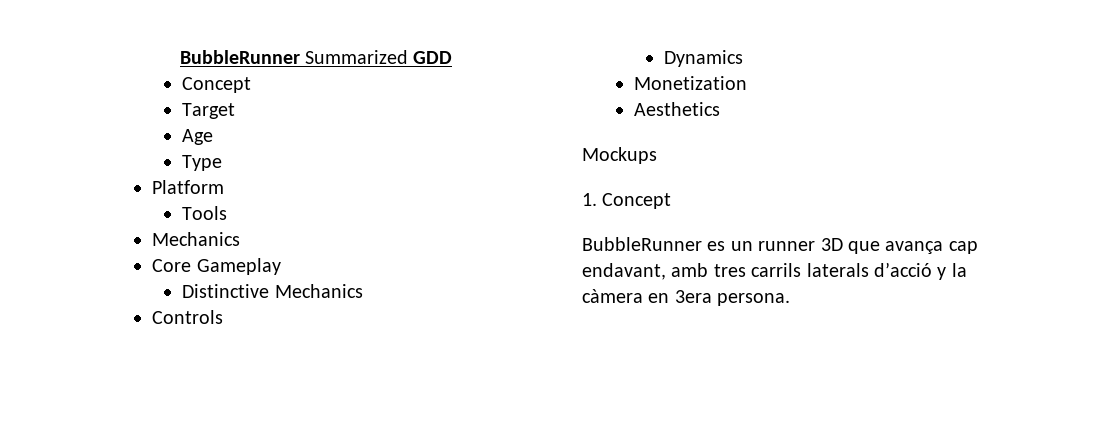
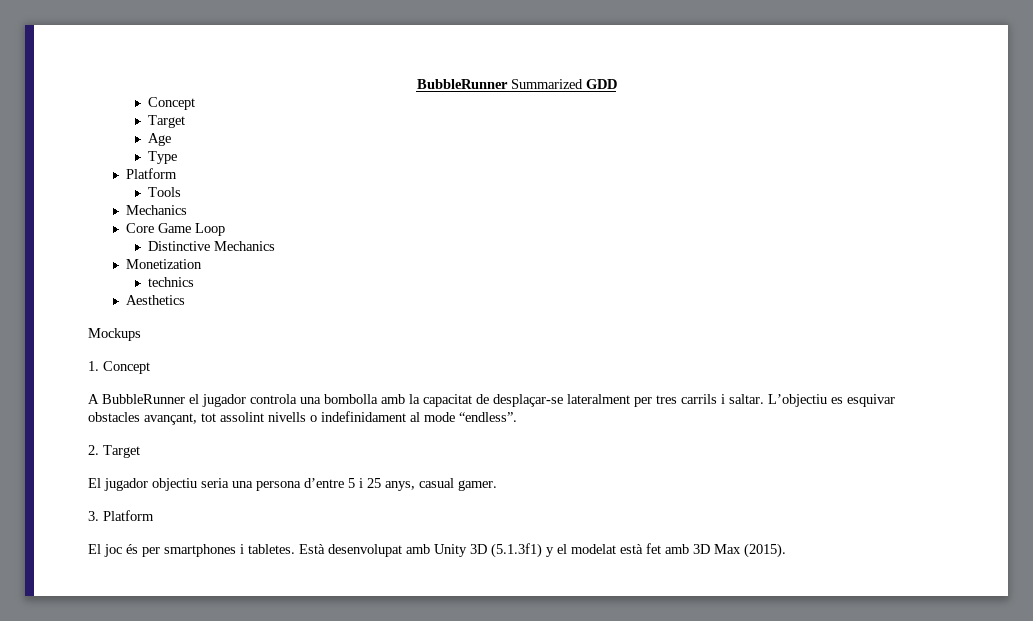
- Core Gameplay
+ Core Game Loop
- Controls
- Dynamics
  Monetization
+ technics
- BubbleRunner es un runner 3D que avança cap endavant, amb tres carrils laterals d’acció y la càmera en 3era persona.
+ A BubbleRunner el jugador controla una bombolla amb la capacitat de desplaçar-se lateralment per tres carrils i saltar. L’objectiu es esquivar obstacles avançant, tot assolint nivells o indefinidament al mode “endless”.
+ 2. Target
+ El jugador objectiu seria una persona d’entre 5 i 25 anys, casual gamer.
+ 3. Platform
+ El joc és per smartphones i tabletes. Està desenvolupat amb Unity 3D (5.1.3f1) y el modelat està fet amb 3D Max (2015).

